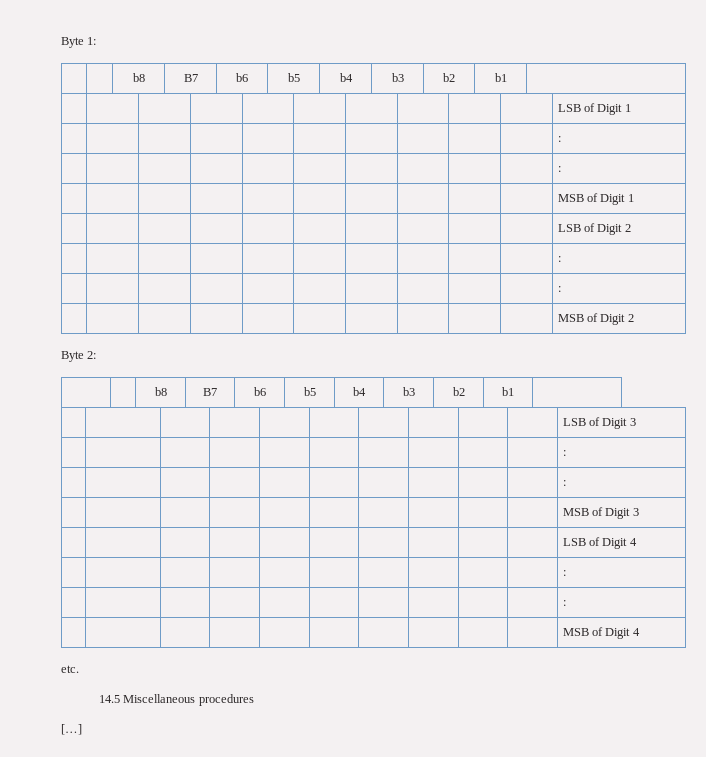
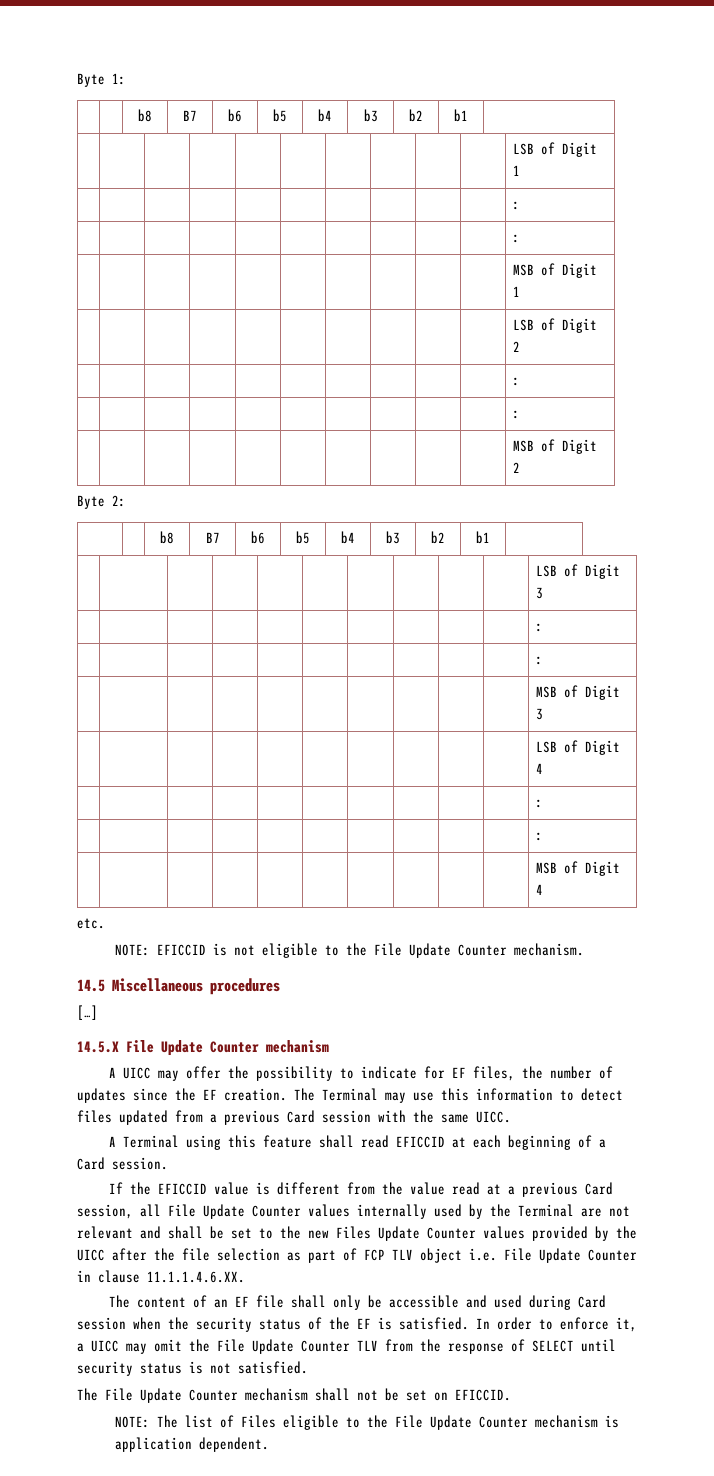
+ NOTE: EFICCID is not eligible to the File Update Counter mechanism.
  14.5 Miscellaneous procedures
  […]
+ 14.5.X File Update Counter mechanism
+ A UICC may offer the possibility to indicate for EF files, the number of updates since the EF creation. The Terminal may use this information to detect files updated from a previous Card session with the same UICC.
+ A Terminal using this feature shall read EFICCID at each beginning of a Card session.
+ If the EFICCID value is different from the value read at a previous Card session, all File Update Counter values internally used by the Terminal are not relevant and shall be set to the new Files Update Counter values provided by the UICC after the file selection as part of FCP TLV object i.e. File Update Counter in clause 11.1.1.4.6.XX.
+ The content of an EF file shall only be accessible and used during Card session when the security status of the EF is satisfied. In order to enforce it, a UICC may omit the File Update Counter TLV from the response of SELECT until security status is not satisfied.
+ The File Update Counter mechanism shall not be set on EFICCID.
+ NOTE: The list of Files eligible to the File Update Counter mechanism is application dependent.

